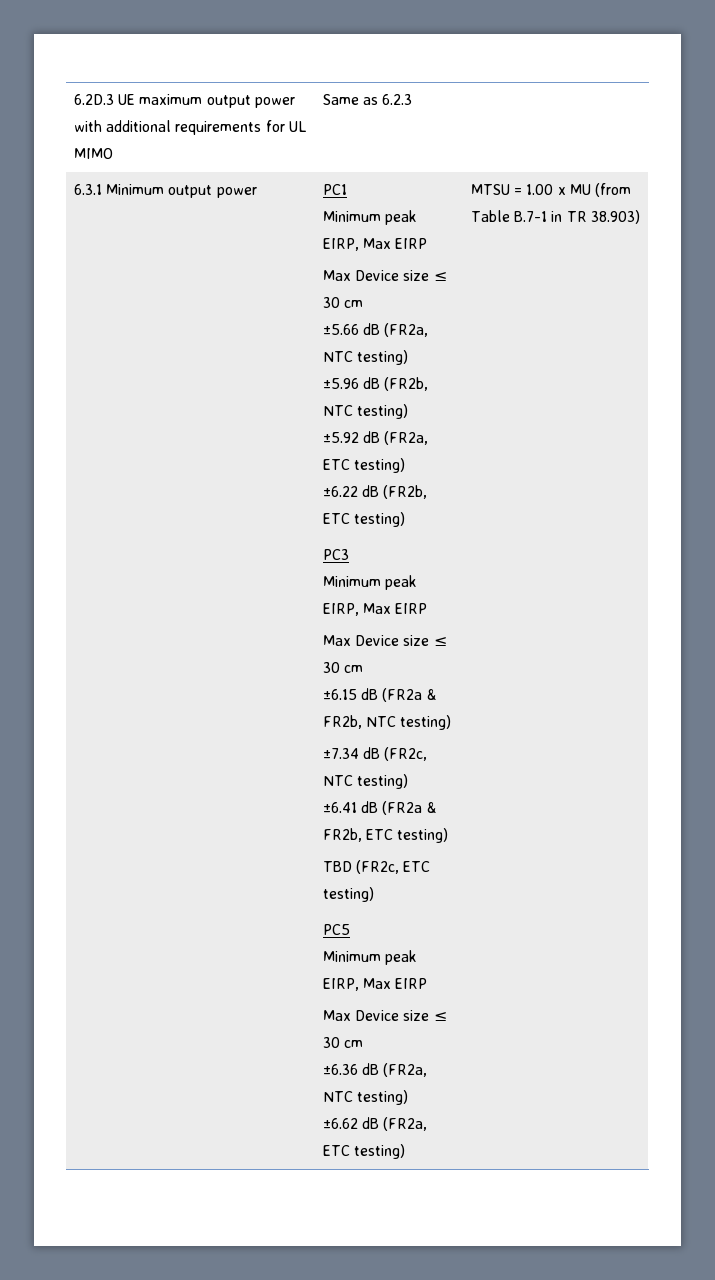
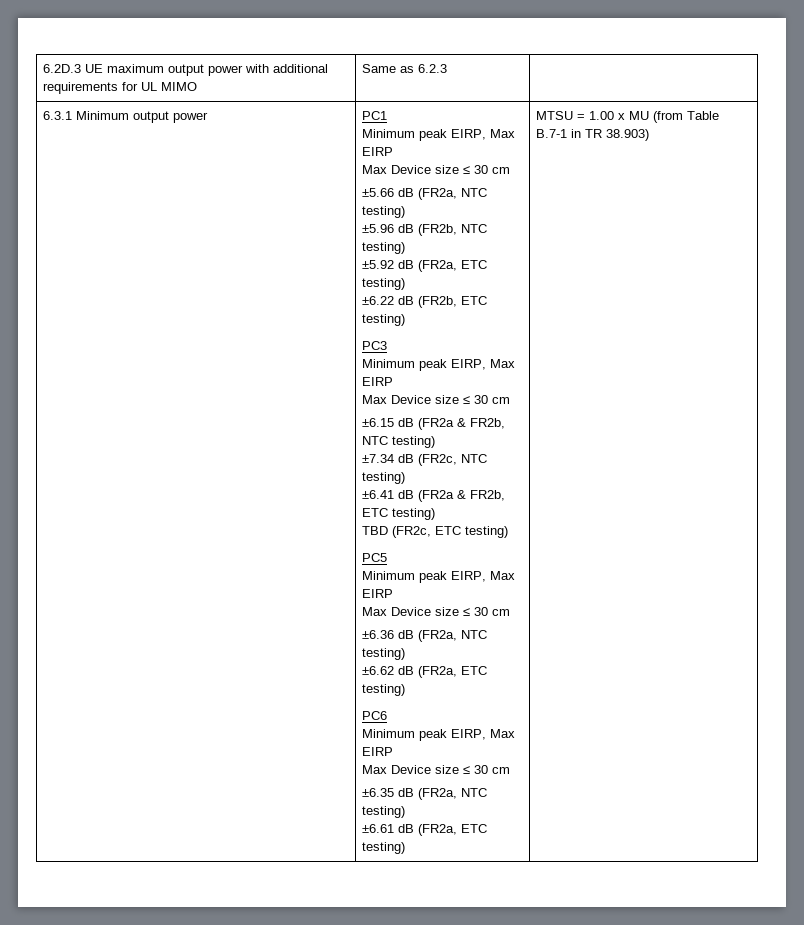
+ PC6
+ Minimum peak EIRP, Max EIRP
+ Max Device size ≤ 30 cm
+ ±6.35 dB (FR2a, NTC testing)
+ ±6.61 dB (FR2a, ETC testing)

